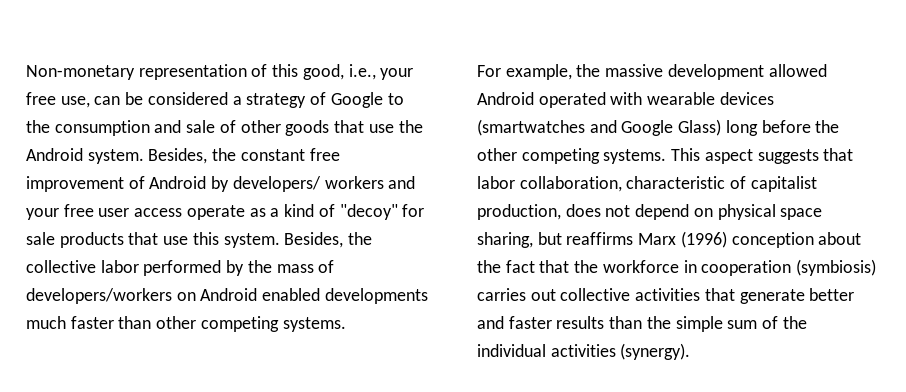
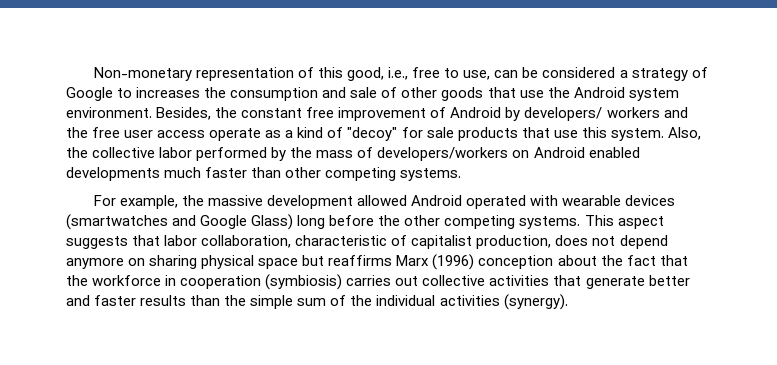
- Non-monetary representation of this good, i.e., your free use, can be considered a strategy of Google to the consumption and sale of other goods that use the Android system.
+ Non-monetary representation of this good, i.e., free to use, can be considered a strategy of Google to increases the consumption and sale of other goods that use the Android system environment.
- Besides, the constant free improvement of Android by developers/ workers and your free user access operate as a kind of "decoy" for sale products that use this system.
+ Besides, the constant free improvement of Android by developers/ workers and the free user access operate as a kind of "decoy" for sale products that use this system.
- Besides, the collective labor performed by the mass of developers/workers on Android enabled developments much faster than other competing systems.
+ Also, the collective labor performed by the mass of developers/workers on Android enabled developments much faster than other competing systems.
- This aspect suggests that labor collaboration, characteristic of capitalist production, does not depend on physical space sharing, but reaffirms Marx (1996) conception about the fact that the workforce in cooperation (symbiosis) carries out collective activities that generate better and faster results than the simple sum of the individual activities (synergy).
+ This aspect suggests that labor collaboration, characteristic of capitalist production, does not depend anymore on sharing physical space but reaffirms Marx (1996) conception about the fact that the workforce in cooperation (symbiosis) carries out collective activities that generate better and faster results than the simple sum of the individual activities (synergy).

